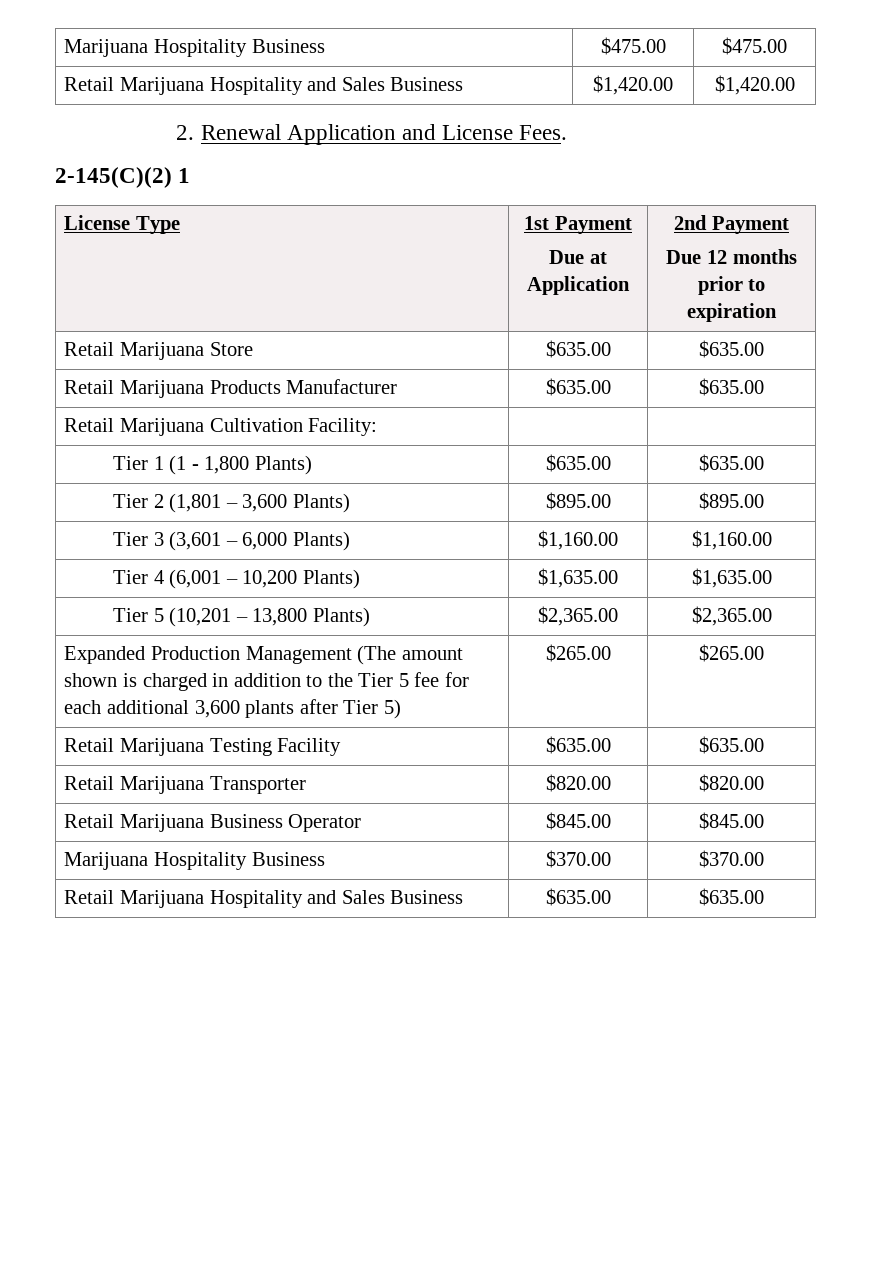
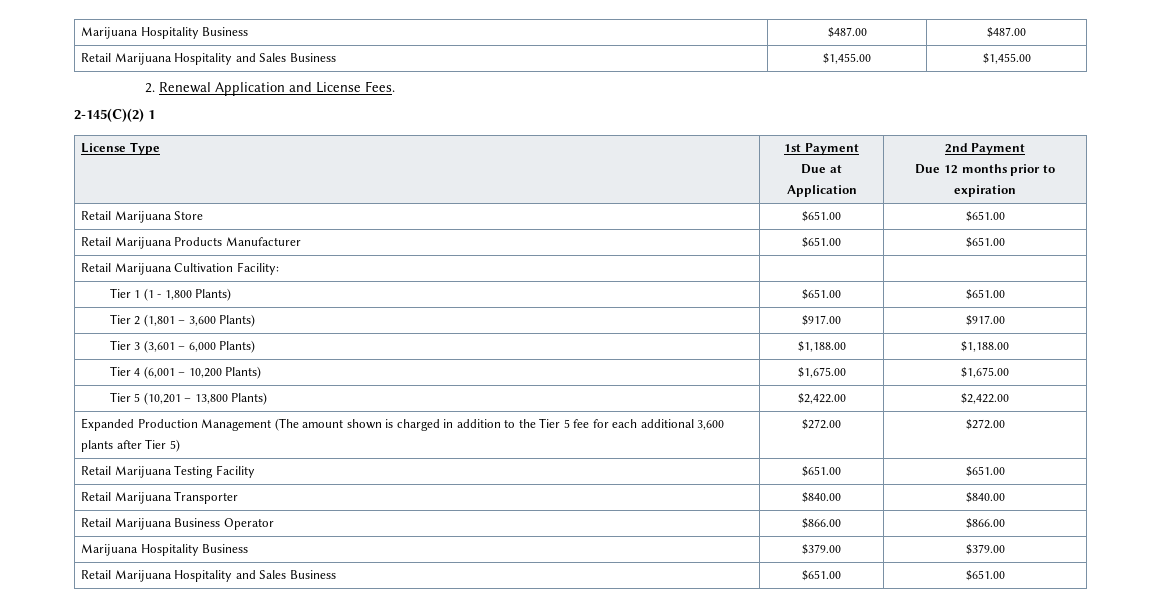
- Marijuana Hospitality Business | $475.00 | $475.00
- Retail Marijuana Hospitality and Sales Business | $1,420.00 | $1,420.00
+ Marijuana Hospitality Business | $487.00 | $487.00
+ Retail Marijuana Hospitality and Sales Business | $1,455.00 | $1,455.00
- Retail Marijuana Store | $635.00 | $635.00
+ Retail Marijuana Store | $651.00 | $651.00
- Retail Marijuana Products Manufacturer | $635.00 | $635.00
+ Retail Marijuana Products Manufacturer | $651.00 | $651.00
- Tier 1 (1 - 1,800 Plants) | $635.00 | $635.00
+ Tier 1 (1 - 1,800 Plants) | $651.00 | $651.00
- Tier 2 (1,801 – 3,600 Plants) | $895.00 | $895.00
+ Tier 2 (1,801 – 3,600 Plants) | $917.00 | $917.00
- Tier 3 (3,601 – 6,000 Plants) | $1,160.00 | $1,160.00
+ Tier 3 (3,601 – 6,000 Plants) | $1,188.00 | $1,188.00
- Tier 4 (6,001 – 10,200 Plants) | $1,635.00 | $1,635.00
+ Tier 4 (6,001 – 10,200 Plants) | $1,675.00 | $1,675.00
- Tier 5 (10,201 – 13,800 Plants) | $2,365.00 | $2,365.00
+ Tier 5 (10,201 – 13,800 Plants) | $2,422.00 | $2,422.00
- Expanded Production Management (The amount shown is charged in addition to the Tier 5 fee for each additional 3,600 plants after Tier 5) | $265.00 | $265.00
+ Expanded Production Management (The amount shown is charged in addition to the Tier 5 fee for each additional 3,600 plants after Tier 5) | $272.00 | $272.00
- Retail Marijuana Testing Facility | $635.00 | $635.00
+ Retail Marijuana Testing Facility | $651.00 | $651.00
- Retail Marijuana Transporter | $820.00 | $820.00
+ Retail Marijuana Transporter | $840.00 | $840.00
- Retail Marijuana Business Operator | $845.00 | $845.00
- Marijuana Hospitality Business | $370.00 | $370.00
- Retail Marijuana Hospitality and Sales Business | $635.00 | $635.00
+ Retail Marijuana Business Operator | $866.00 | $866.00
+ Marijuana Hospitality Business | $379.00 | $379.00
+ Retail Marijuana Hospitality and Sales Business | $651.00 | $651.00

